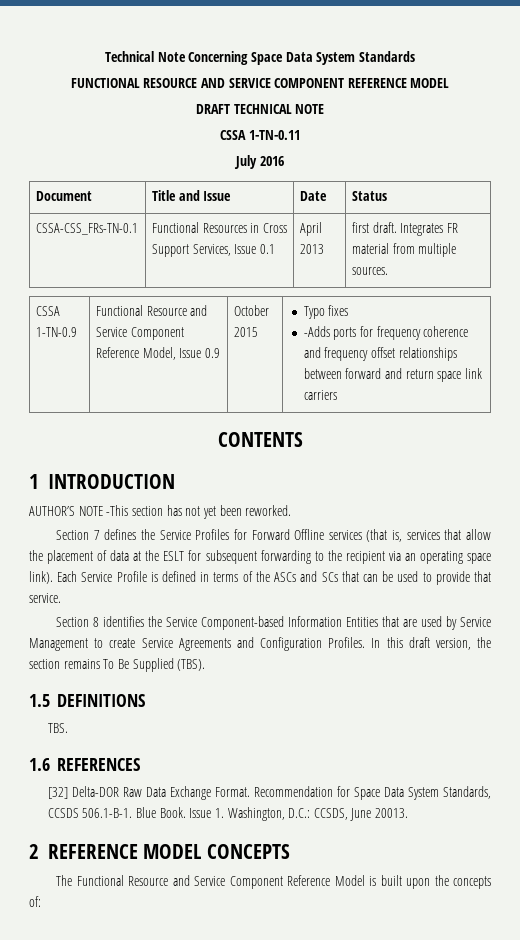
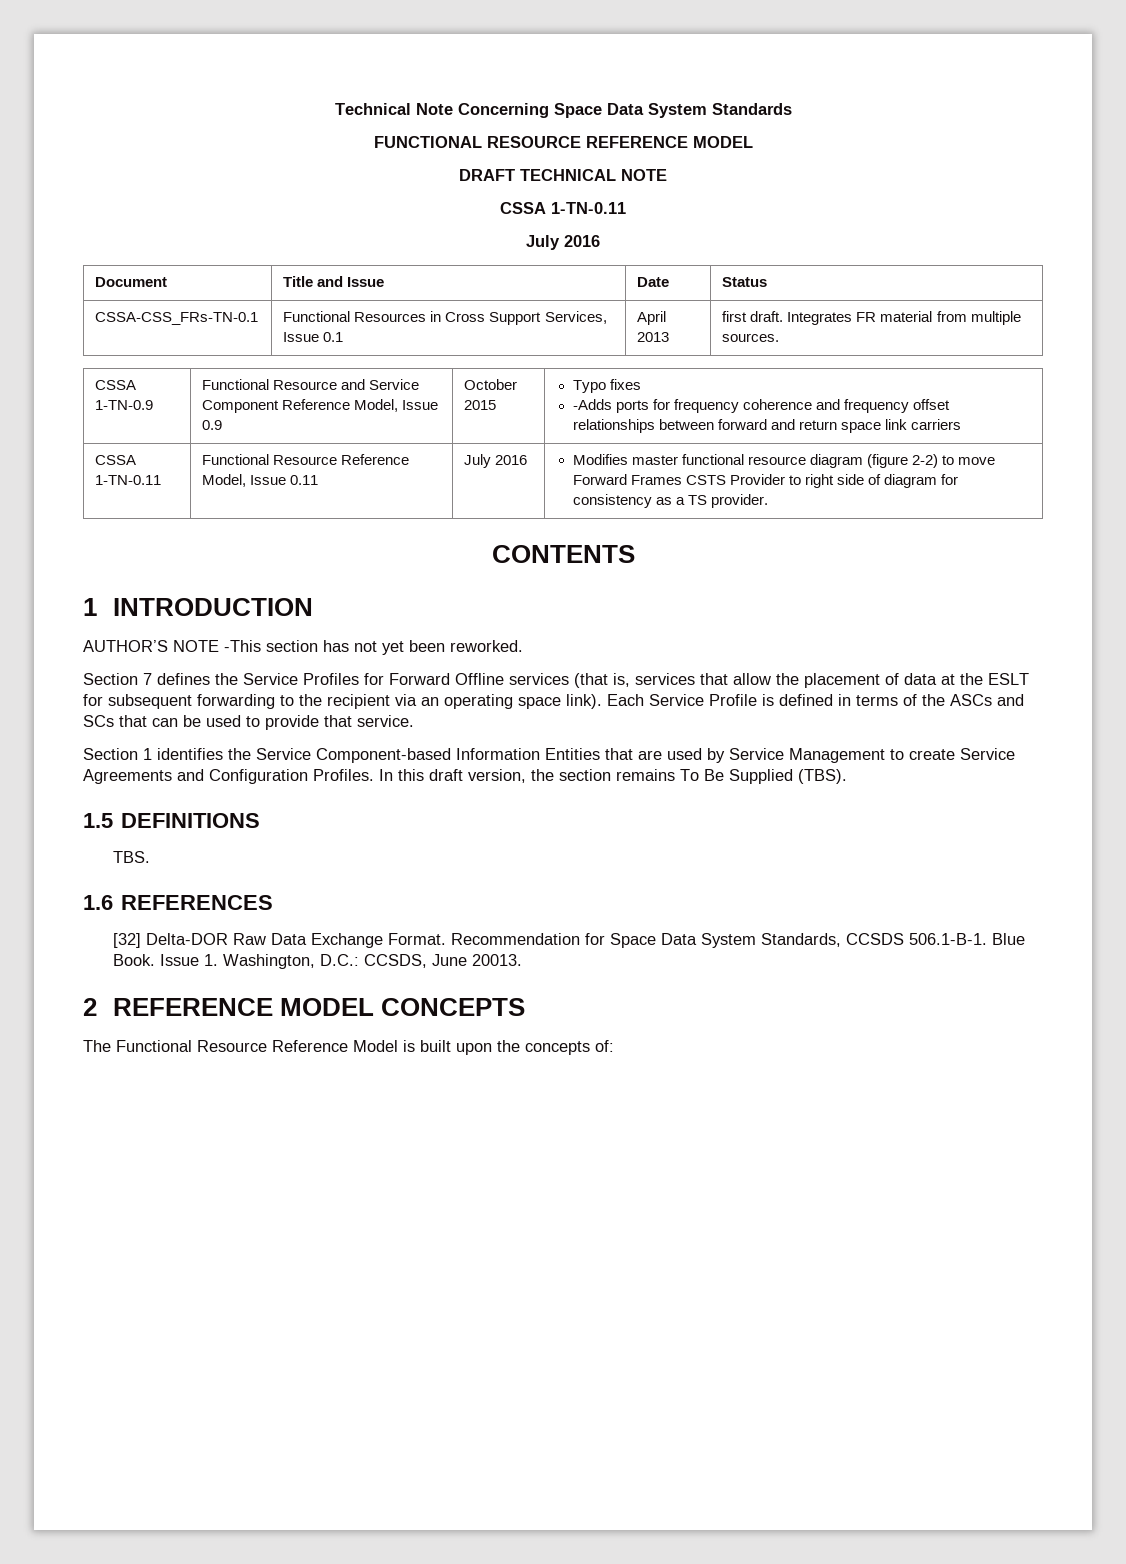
- FUNCTIONAL RESOURCE AND SERVICE COMPONENT REFERENCE MODEL
+ FUNCTIONAL RESOURCE REFERENCE MODEL
+ CSSA 1-TN-0.11 | Functional Resource Reference Model, Issue 0.11 | July 2016 | Modifies master functional resource diagram (figure 2-2) to move Forward Frames CSTS Provider to right side of diagram for consistency as a TS provider.
- Section 8 identifies the Service Component-based Information Entities that are used by Service Management to create Service Agreements and Configuration Profiles.
+ Section 1 identifies the Service Component-based Information Entities that are used by Service Management to create Service Agreements and Configuration Profiles.
- The Functional Resource and Service Component Reference Model is built upon the concepts of:
+ The Functional Resource Reference Model is built upon the concepts of:

